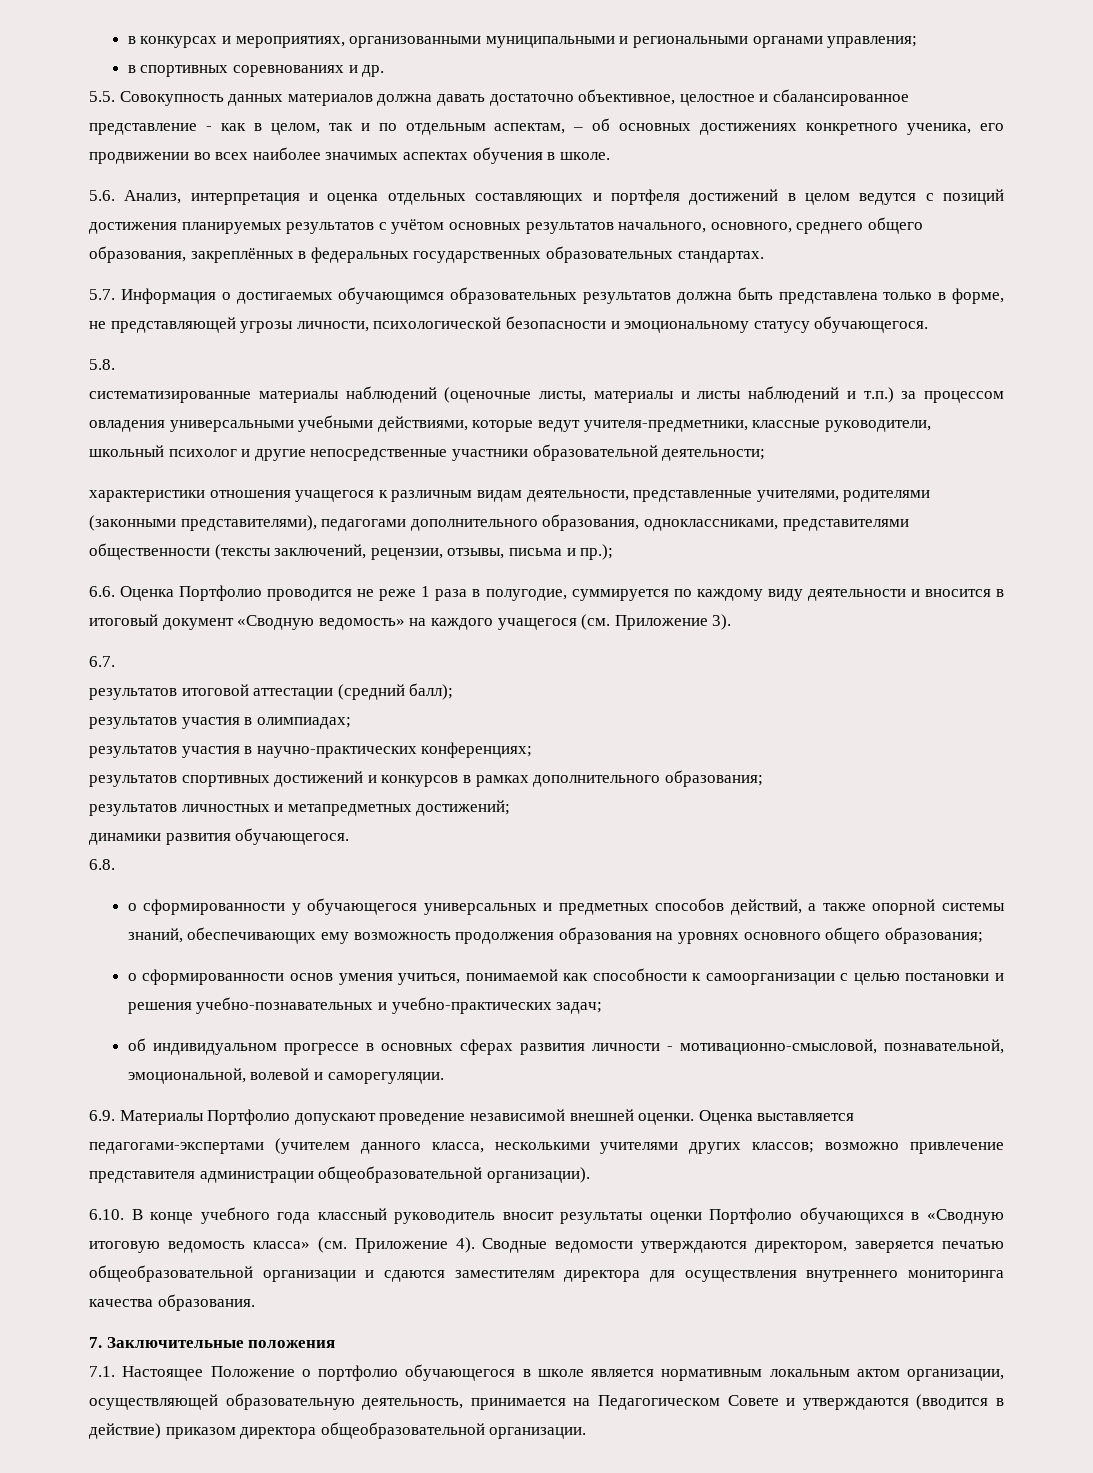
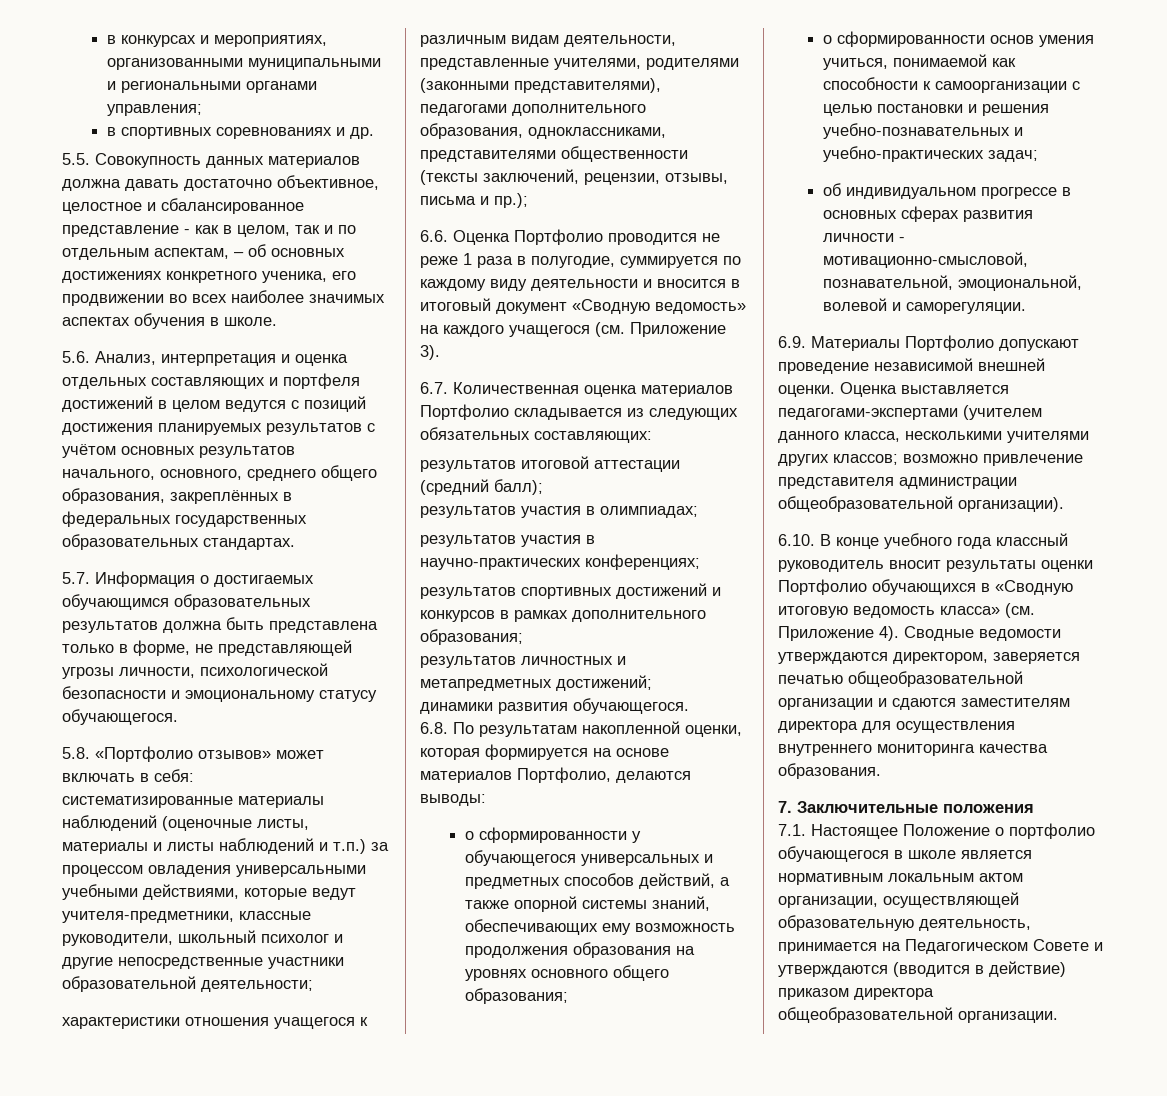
- 5.8.
+ 5.8. «Портфолио отзывов» может включать в себя:
- 6.7.
+ 6.7. Количественная оценка материалов Портфолио складывается из следующих обязательных составляющих:
- 6.8.
+ 6.8. По результатам накопленной оценки, которая формируется на основе материалов Портфолио, делаются выводы:

